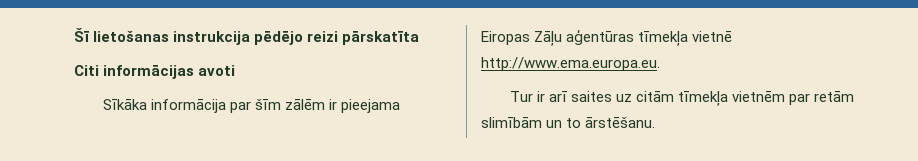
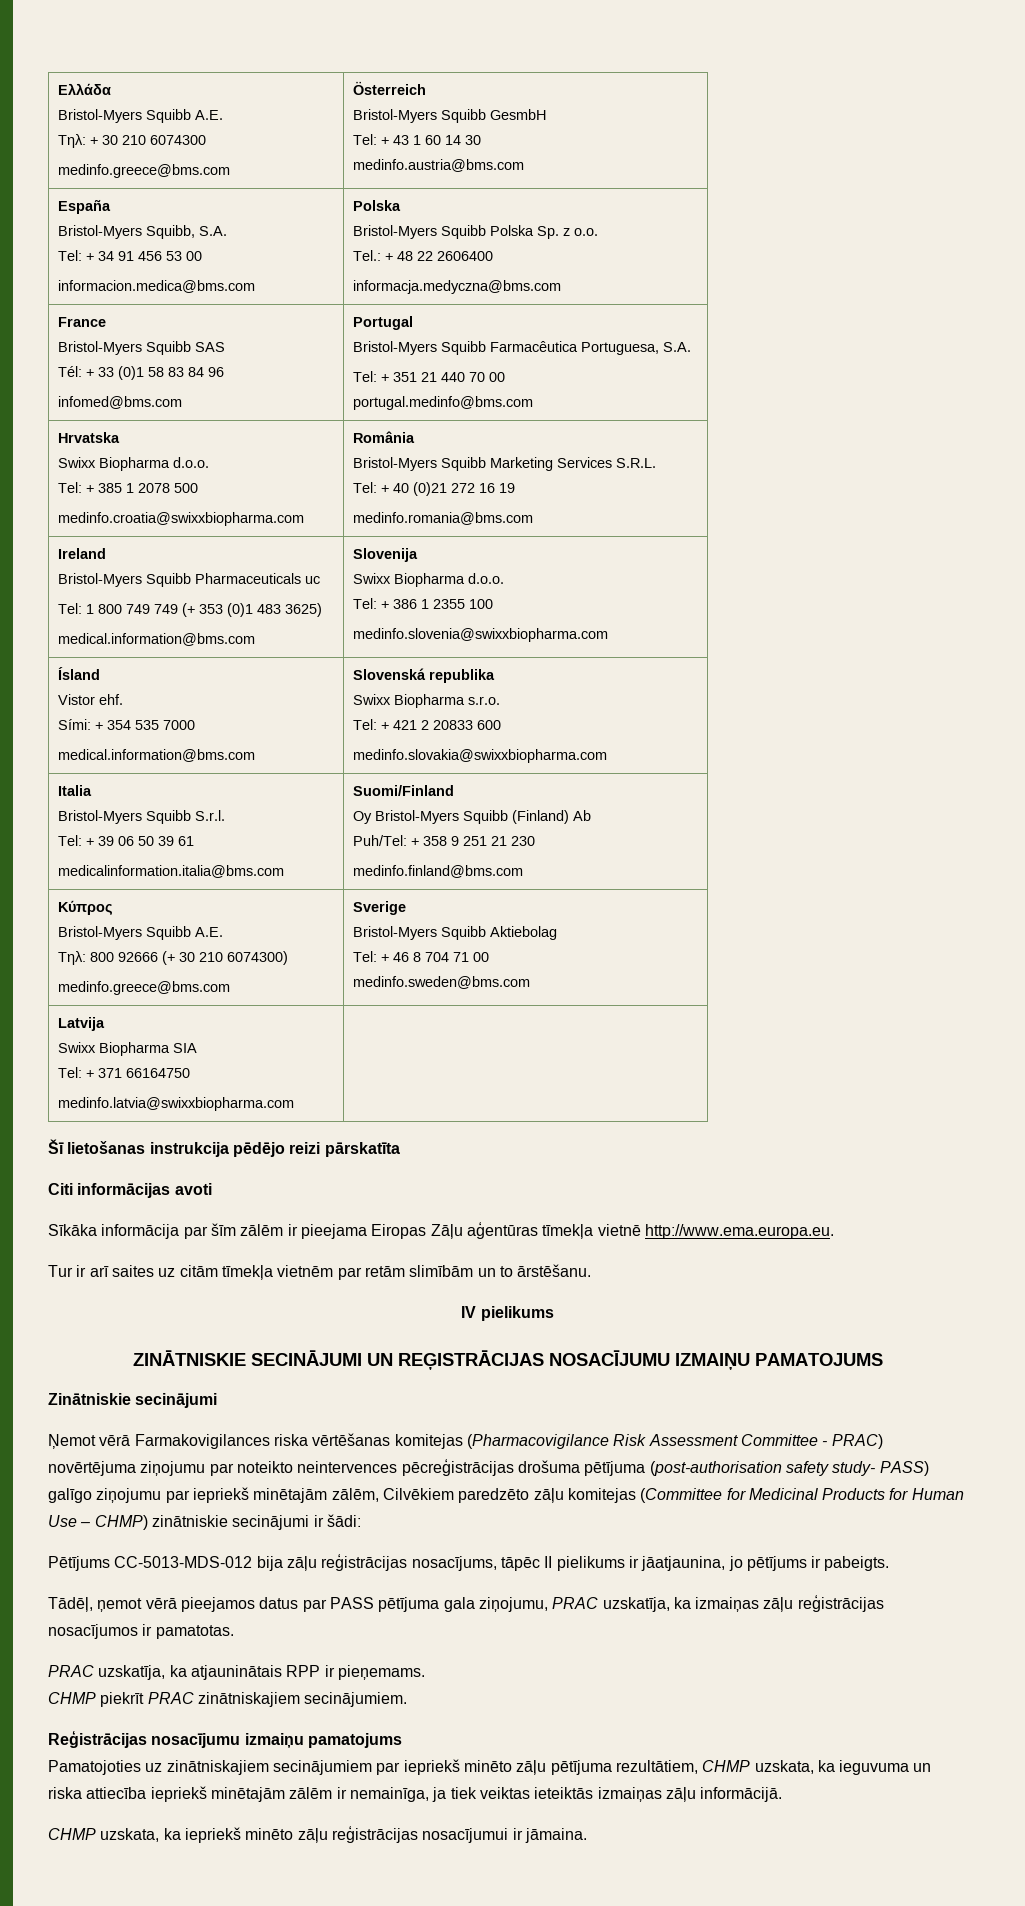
+ Ελλάδα
+ Bristol-Myers Squibb A.E.
+ Τηλ: + 30 210 6074300
+ medinfo.greece@bms.com | Österreich
+ Bristol-Myers Squibb GesmbH
+ Tel: + 43 1 60 14 30
+ medinfo.austria@bms.com
+ España
+ Bristol-Myers Squibb, S.A.
+ Tel: + 34 91 456 53 00
+ informacion.medica@bms.com | Polska
+ Bristol-Myers Squibb Polska Sp. z o.o.
+ Tel.: + 48 22 2606400
+ informacja.medyczna@bms.com
+ France
+ Bristol-Myers Squibb SAS
+ Tél: + 33 (0)1 58 83 84 96
+ infomed@bms.com | Portugal
+ Bristol-Myers Squibb Farmacêutica Portuguesa, S.A.
+ Tel: + 351 21 440 70 00
+ portugal.medinfo@bms.com
+ Hrvatska
+ Swixx Biopharma d.o.o.
+ Tel: + 385 1 2078 500
+ medinfo.croatia@swixxbiopharma.com | România
+ Bristol-Myers Squibb Marketing Services S.R.L.
+ Tel: + 40 (0)21 272 16 19
+ medinfo.romania@bms.com
+ Ireland
+ Bristol-Myers Squibb Pharmaceuticals uc
+ Tel: 1 800 749 749 (+ 353 (0)1 483 3625)
+ medical.information@bms.com | Slovenija
+ Swixx Biopharma d.o.o.
+ Tel: + 386 1 2355 100
+ medinfo.slovenia@swixxbiopharma.com
+ Ísland
+ Vistor ehf.
+ Sími: + 354 535 7000
+ medical.information@bms.com | Slovenská republika
+ Swixx Biopharma s.r.o.
+ Tel: + 421 2 20833 600
+ medinfo.slovakia@swixxbiopharma.com
+ Italia
+ Bristol-Myers Squibb S.r.l.
+ Tel: + 39 06 50 39 61
+ medicalinformation.italia@bms.com | Suomi/Finland
+ Oy Bristol-Myers Squibb (Finland) Ab
+ Puh/Tel: + 358 9 251 21 230
+ medinfo.finland@bms.com
+ Κύπρος
+ Bristol-Myers Squibb A.E.
+ Τηλ: 800 92666 (+ 30 210 6074300)
+ medinfo.greece@bms.com | Sverige
+ Bristol-Myers Squibb Aktiebolag
+ Tel: + 46 8 704 71 00
+ medinfo.sweden@bms.com
+ Latvija
+ Swixx Biopharma SIA
+ Tel: + 371 66164750
+ medinfo.latvia@swixxbiopharma.com |
+ IV pielikums
+ ZINĀTNISKIE SECINĀJUMI UN REĢISTRĀCIJAS NOSACĪJUMU IZMAIŅU PAMATOJUMS
+ Zinātniskie secinājumi
+ Ņemot vērā Farmakovigilances riska vērtēšanas komitejas (Pharmacovigilance Risk Assessment Committee - PRAC) novērtējuma ziņojumu par noteikto neintervences pēcreģistrācijas drošuma pētījuma (post-authorisation safety study- PASS) galīgo ziņojumu par iepriekš minētajām zālēm, Cilvēkiem paredzēto zāļu komitejas (Committee for Medicinal Products for Human Use – CHMP) zinātniskie secinājumi ir šādi:
+ Pētījums CC-5013-MDS-012 bija zāļu reģistrācijas nosacījums, tāpēc II pielikums ir jāatjaunina, jo pētījums ir pabeigts.
+ Tādēļ, ņemot vērā pieejamos datus par PASS pētījuma gala ziņojumu, PRAC uzskatīja, ka izmaiņas zāļu reģistrācijas nosacījumos ir pamatotas.
+ PRAC uzskatīja, ka atjauninātais RPP ir pieņemams.
+ CHMP piekrīt PRAC zinātniskajiem secinājumiem.
+ Reģistrācijas nosacījumu izmaiņu pamatojums
+ Pamatojoties uz zinātniskajiem secinājumiem par iepriekš minēto zāļu pētījuma rezultātiem, CHMP uzskata, ka ieguvuma un riska attiecība iepriekš minētajām zālēm ir nemainīga, ja tiek veiktas ieteiktās izmaiņas zāļu informācijā.
+ CHMP uzskata, ka iepriekš minēto zāļu reģistrācijas nosacījumui ir jāmaina.

